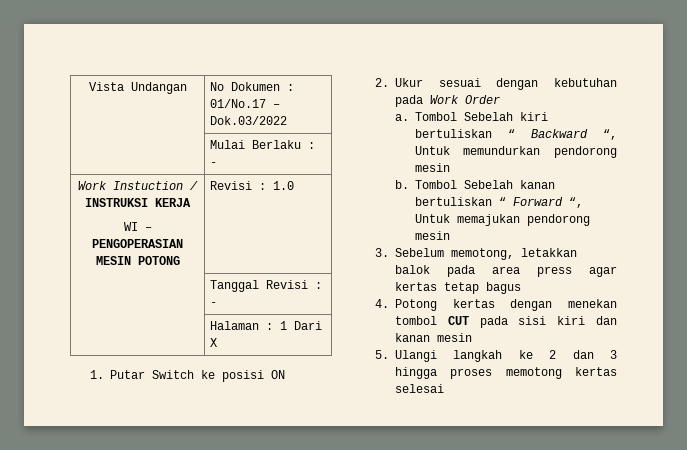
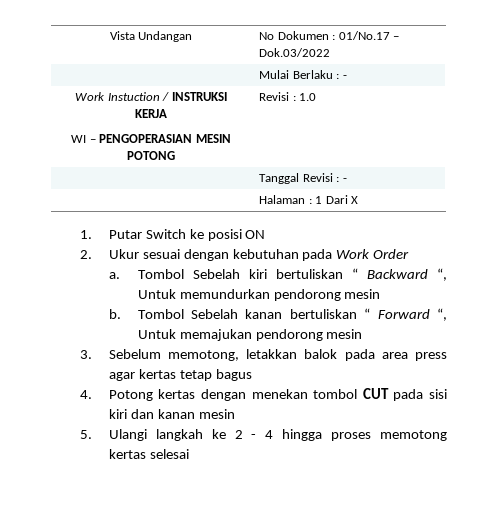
- 5. Ulangi langkah ke 2 dan 3 hingga proses memotong kertas selesai
+ 5. Ulangi langkah ke 2 - 4 hingga proses memotong kertas selesai

